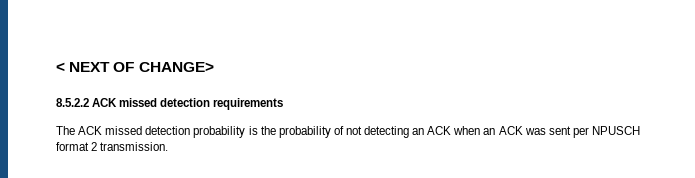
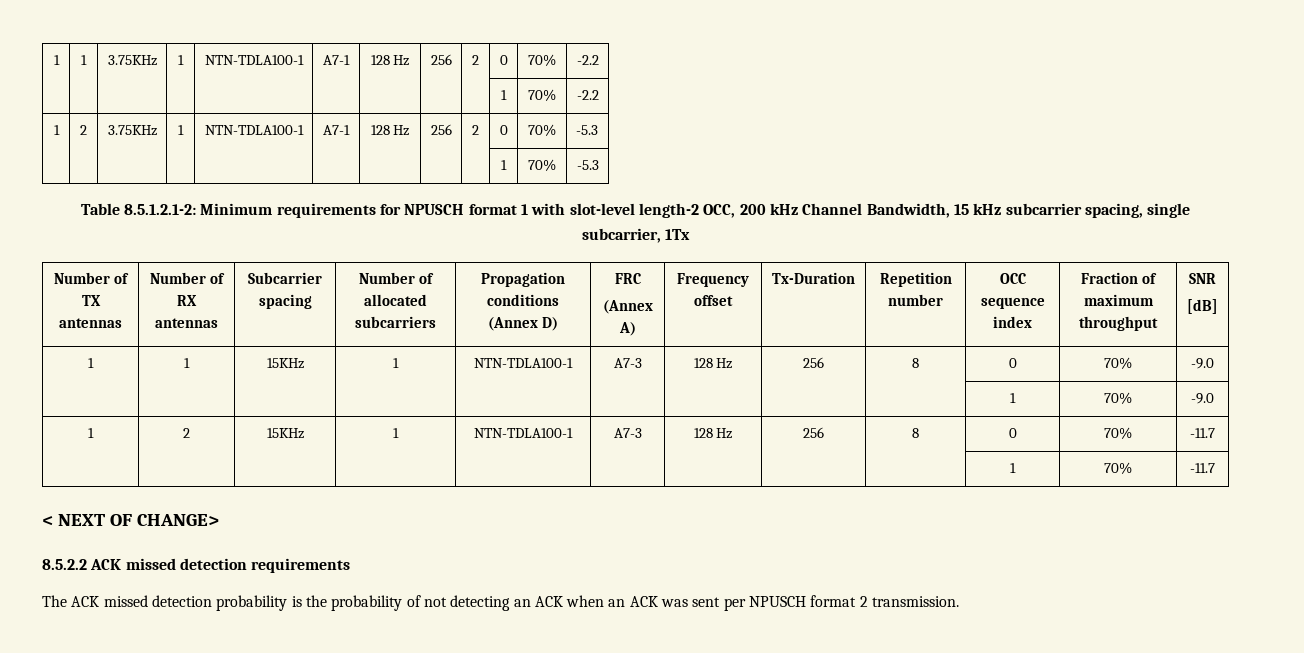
+ 1 | 1 | 3.75KHz | 1 | NTN-TDLA100-1 | A7-1 | 128 Hz | 256 | 2 | 0 | 70% | -2.2
+ | | | | | | | | | 1 | 70% | -2.2
+ 1 | 2 | 3.75KHz | 1 | NTN-TDLA100-1 | A7-1 | 128 Hz | 256 | 2 | 0 | 70% | -5.3
+ | | | | | | | | | 1 | 70% | -5.3
+ Table 8.5.1.2.1-2: Minimum requirements for NPUSCH format 1 with slot-level length-2 OCC, 200 kHz Channel Bandwidth, 15 kHz subcarrier spacing, single subcarrier, 1Tx
+ Number of TX antennas | Number of RX antennas | Subcarrier spacing | Number of allocated subcarriers | Propagation conditions (Annex D) | FRC
+ (Annex A) | Frequency offset | Tx-Duration | Repetition number | OCC sequence index | Fraction of maximum throughput | SNR
+ [dB]
+ 1 | 1 | 15KHz | 1 | NTN-TDLA100-1 | A7-3 | 128 Hz | 256 | 8 | 0 | 70% | -9.0
+ | | | | | | | | | 1 | 70% | -9.0
+ 1 | 2 | 15KHz | 1 | NTN-TDLA100-1 | A7-3 | 128 Hz | 256 | 8 | 0 | 70% | -11.7
+ | | | | | | | | | 1 | 70% | -11.7

